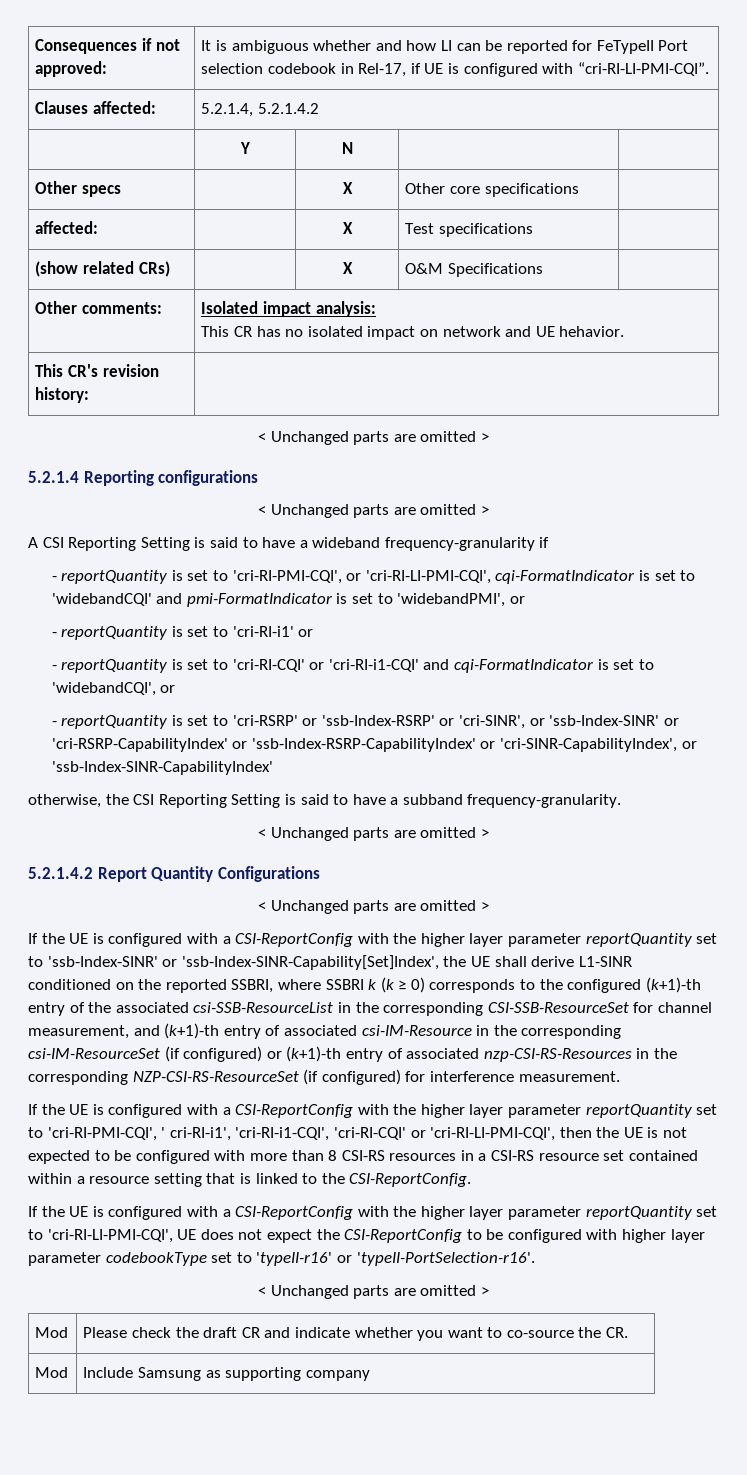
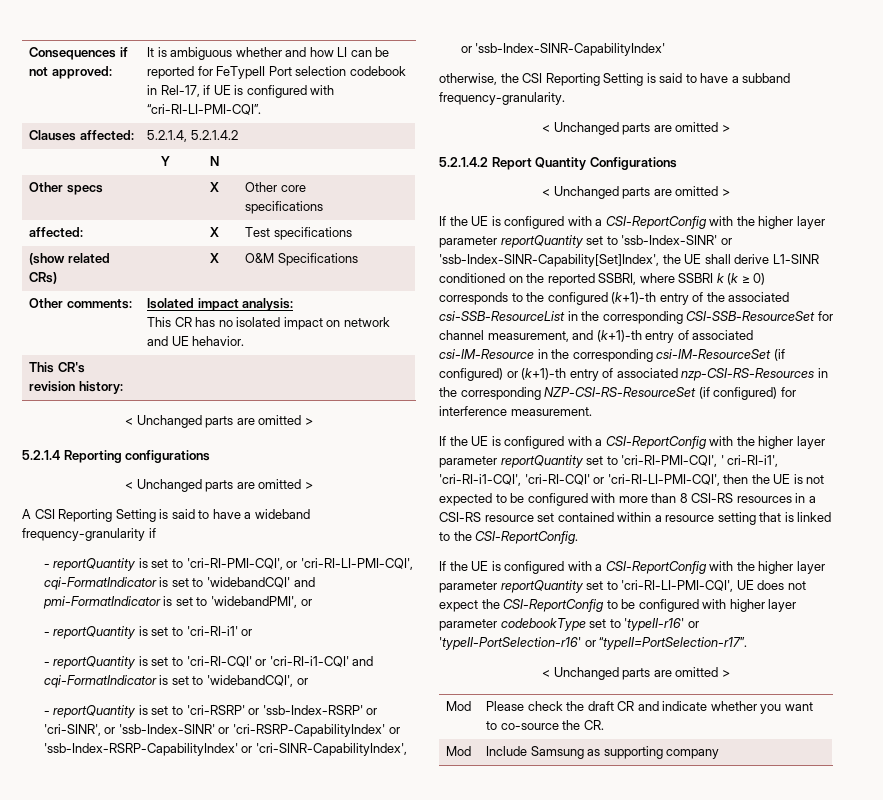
- If the UE is configured with a CSI-ReportConfig with the higher layer parameter reportQuantity set to 'cri-RI-LI-PMI-CQI', UE does not expect the CSI-ReportConfig to be configured with higher layer parameter codebookType set to 'typeII-r16' or 'typeII-PortSelection-r16'.
+ If the UE is configured with a CSI-ReportConfig with the higher layer parameter reportQuantity set to 'cri-RI-LI-PMI-CQI', UE does not expect the CSI-ReportConfig to be configured with higher layer parameter codebookType set to 'typeII-r16' or 'typeII-PortSelection-r16' or “typeII=PortSelection-r17”.

